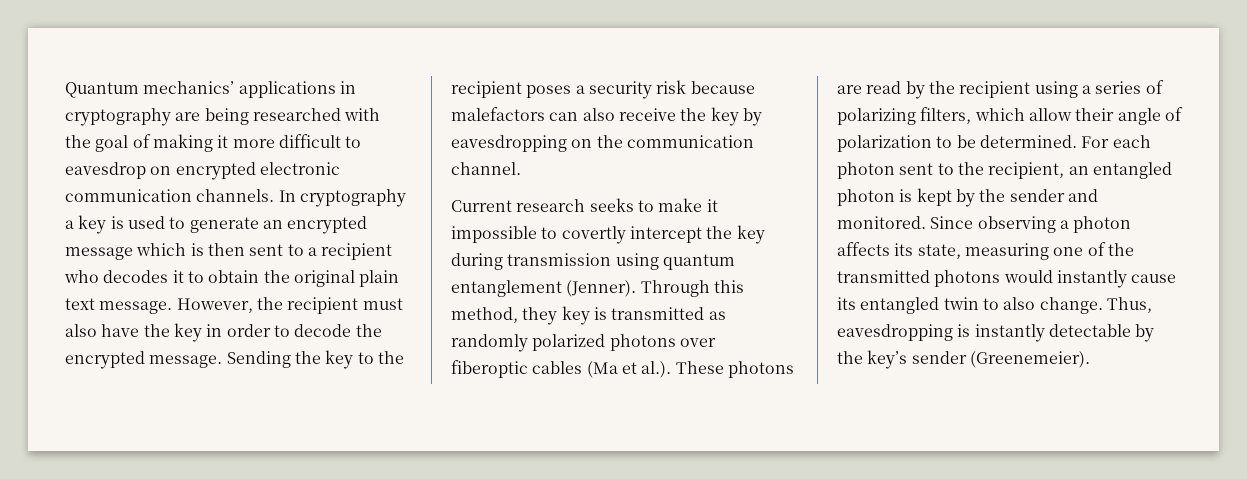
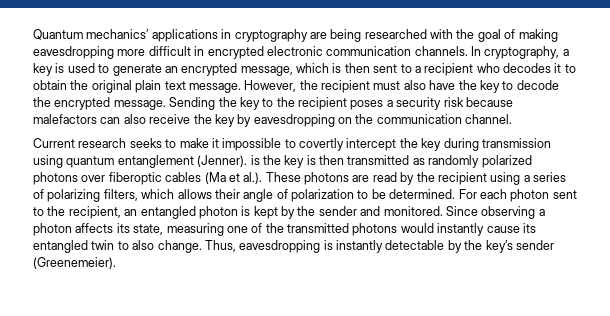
- Quantum mechanics’ applications in cryptography are being researched with the goal of making it more difficult to eavesdrop on encrypted electronic communication channels.
+ Quantum mechanics’ applications in cryptography are being researched with the goal of making eavesdropping more difficult in encrypted electronic communication channels.
- In cryptography a key is used to generate an encrypted message which is then sent to a recipient who decodes it to obtain the original plain text message.
+ In cryptography, a key is used to generate an encrypted message, which is then sent to a recipient who decodes it to obtain the original plain text message.
- However, the recipient must also have the key in order to decode the encrypted message.
+ However, the recipient must also have the key to decode the encrypted message.
- Current research seeks to make it impossible to covertly intercept the key during transmission using quantum entanglement (Jenner). Through this method, they key is transmitted as randomly polarized photons over fiberoptic cables (Ma et al.). These photons are read by the recipient using a series of polarizing filters, which allow their angle of polarization to be determined.
+ Current research seeks to make it impossible to covertly intercept the key during transmission using quantum entanglement (Jenner). is the key is then transmitted as randomly polarized photons over fiberoptic cables (Ma et al.). These photons are read by the recipient using a series of polarizing filters, which allows their angle of polarization to be determined.

